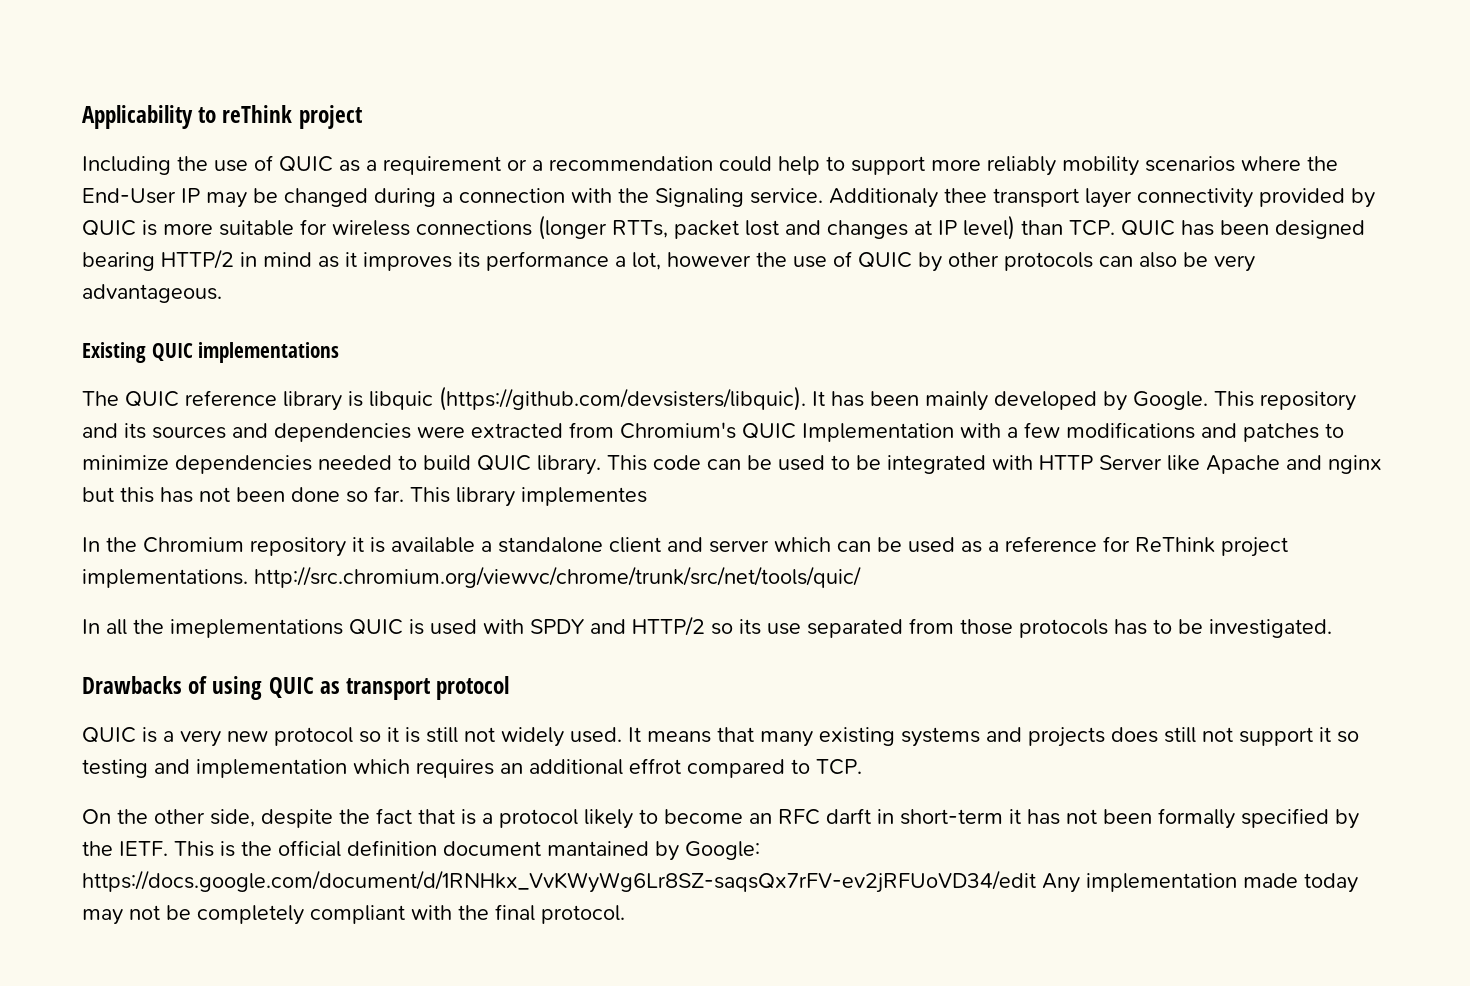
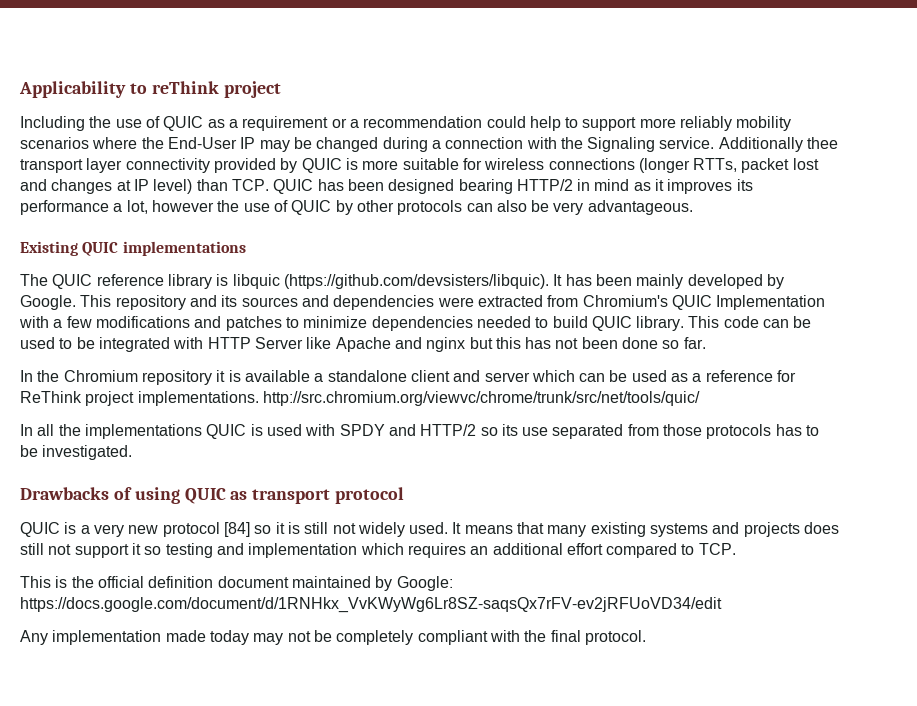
- Additionaly thee transport layer connectivity provided by QUIC is more suitable for wireless connections (longer RTTs, packet lost and changes at IP level) than TCP. QUIC has been designed bearing HTTP/2 in mind as it improves its performance a lot, however the use of QUIC by other protocols can also be very advantageous.
+ Additionally thee transport layer connectivity provided by QUIC is more suitable for wireless connections (longer RTTs, packet lost and changes at IP level) than TCP. QUIC has been designed bearing HTTP/2 in mind as it improves its performance a lot, however the use of QUIC by other protocols can also be very advantageous.
- This library implementes
- In all the imeplementations QUIC is used with SPDY and HTTP/2 so its use separated from those protocols has to be investigated.
+ In all the implementations QUIC is used with SPDY and HTTP/2 so its use separated from those protocols has to be investigated.
- QUIC is a very new protocol so it is still not widely used.
+ QUIC is a very new protocol [84] so it is still not widely used.
- It means that many existing systems and projects does still not support it so testing and implementation which requires an additional effrot compared to TCP.
+ It means that many existing systems and projects does still not support it so testing and implementation which requires an additional effort compared to TCP.
- On the other side, despite the fact that is a protocol likely to become an RFC darft in short-term it has not been formally specified by the IETF. This is the official definition document mantained by Google: https://docs.google.com/document/d/1RNHkx_VvKWyWg6Lr8SZ-saqsQx7rFV-ev2jRFUoVD34/edit Any implementation made today may not be completely compliant with the final protocol.
+ This is the official definition document maintained by Google: https://docs.google.com/document/d/1RNHkx_VvKWyWg6Lr8SZ-saqsQx7rFV-ev2jRFUoVD34/edit
+ Any implementation made today may not be completely compliant with the final protocol.

